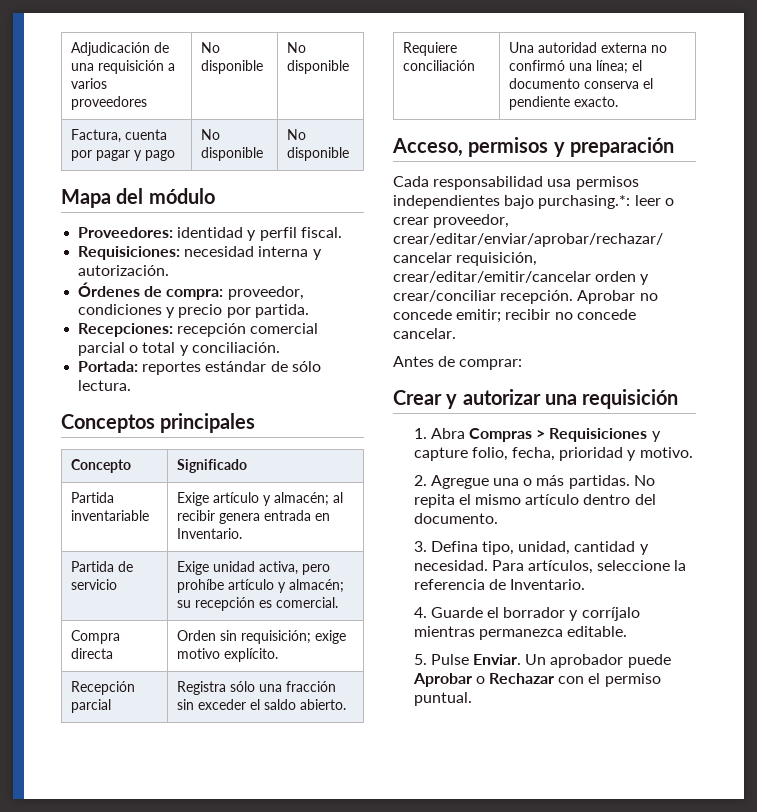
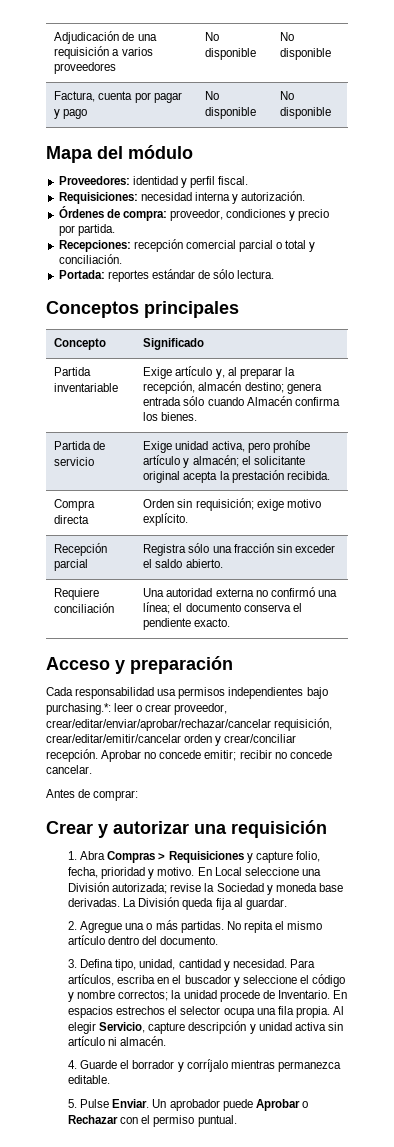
- Partida inventariable | Exige artículo y almacén; al recibir genera entrada en Inventario.
+ Partida inventariable | Exige artículo y, al preparar la recepción, almacén destino; genera entrada sólo cuando Almacén confirma los bienes.
- Partida de servicio | Exige unidad activa, pero prohíbe artículo y almacén; su recepción es comercial.
+ Partida de servicio | Exige unidad activa, pero prohíbe artículo y almacén; el solicitante original acepta la prestación recibida.
- Acceso, permisos y preparación
+ Acceso y preparación
+ En Local seleccione una División autorizada; revise la Sociedad y moneda base derivadas. La División queda fija al guardar.
- Para artículos, seleccione la referencia de Inventario.
+ Para artículos, escriba en el buscador y seleccione el código y nombre correctos; la unidad procede de Inventario. En espacios estrechos el selector ocupa una fila propia. Al elegir Servicio, capture descripción y unidad activa sin artículo ni almacén.

